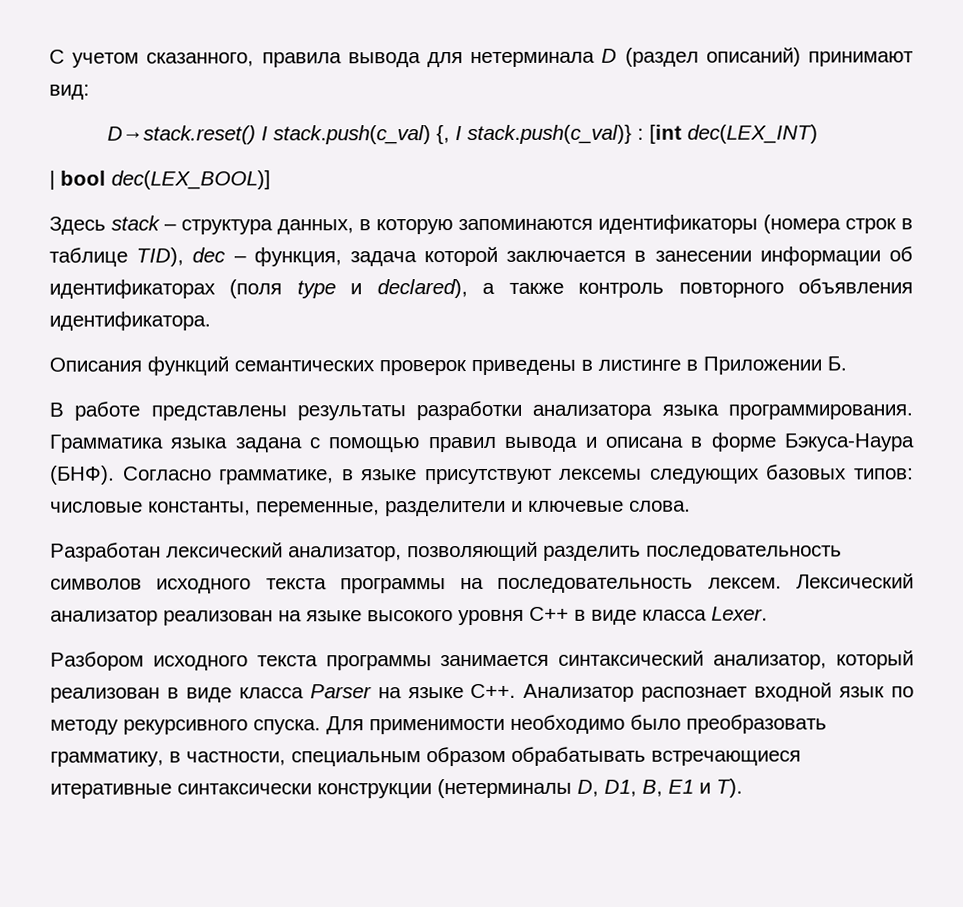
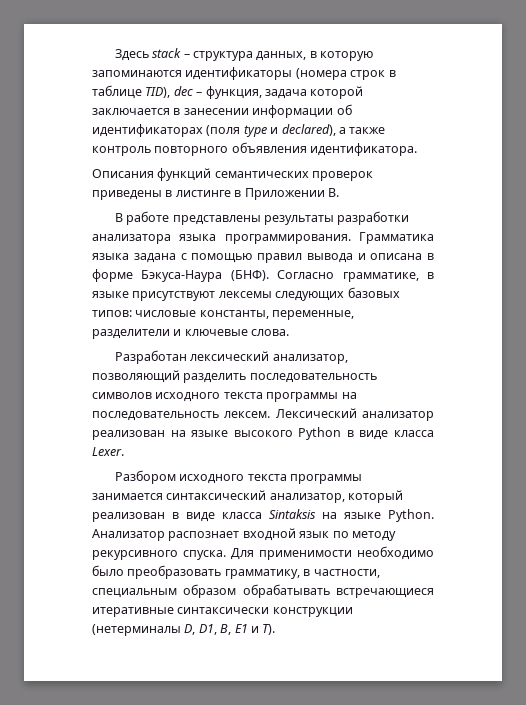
- С учетом сказанного, правила вывода для нетерминала D (раздел описаний) принимают вид:
- D→stack.reset() I stack.push(c_val) {, I stack.push(c_val)} : [int dec(LEX_INT)
- | bool dec(LEX_BOOL)]
- Описания функций семантических проверок приведены в листинге в Приложении Б.
+ Описания функций семантических проверок приведены в листинге в Приложении B.
- Лексический анализатор реализован на языке высокого уровня C++ в виде класса Lexer.
+ Лексический анализатор реализован на языке высокого Python в виде класса Lexer.
- Разбором исходного текста программы занимается синтаксический анализатор, который реализован в виде класса Parser на языке C++. Анализатор распознает входной язык по методу рекурсивного спуска.
+ Разбором исходного текста программы занимается синтаксический анализатор, который реализован в виде класса Sintaksis на языке Python. Анализатор распознает входной язык по методу рекурсивного спуска.

